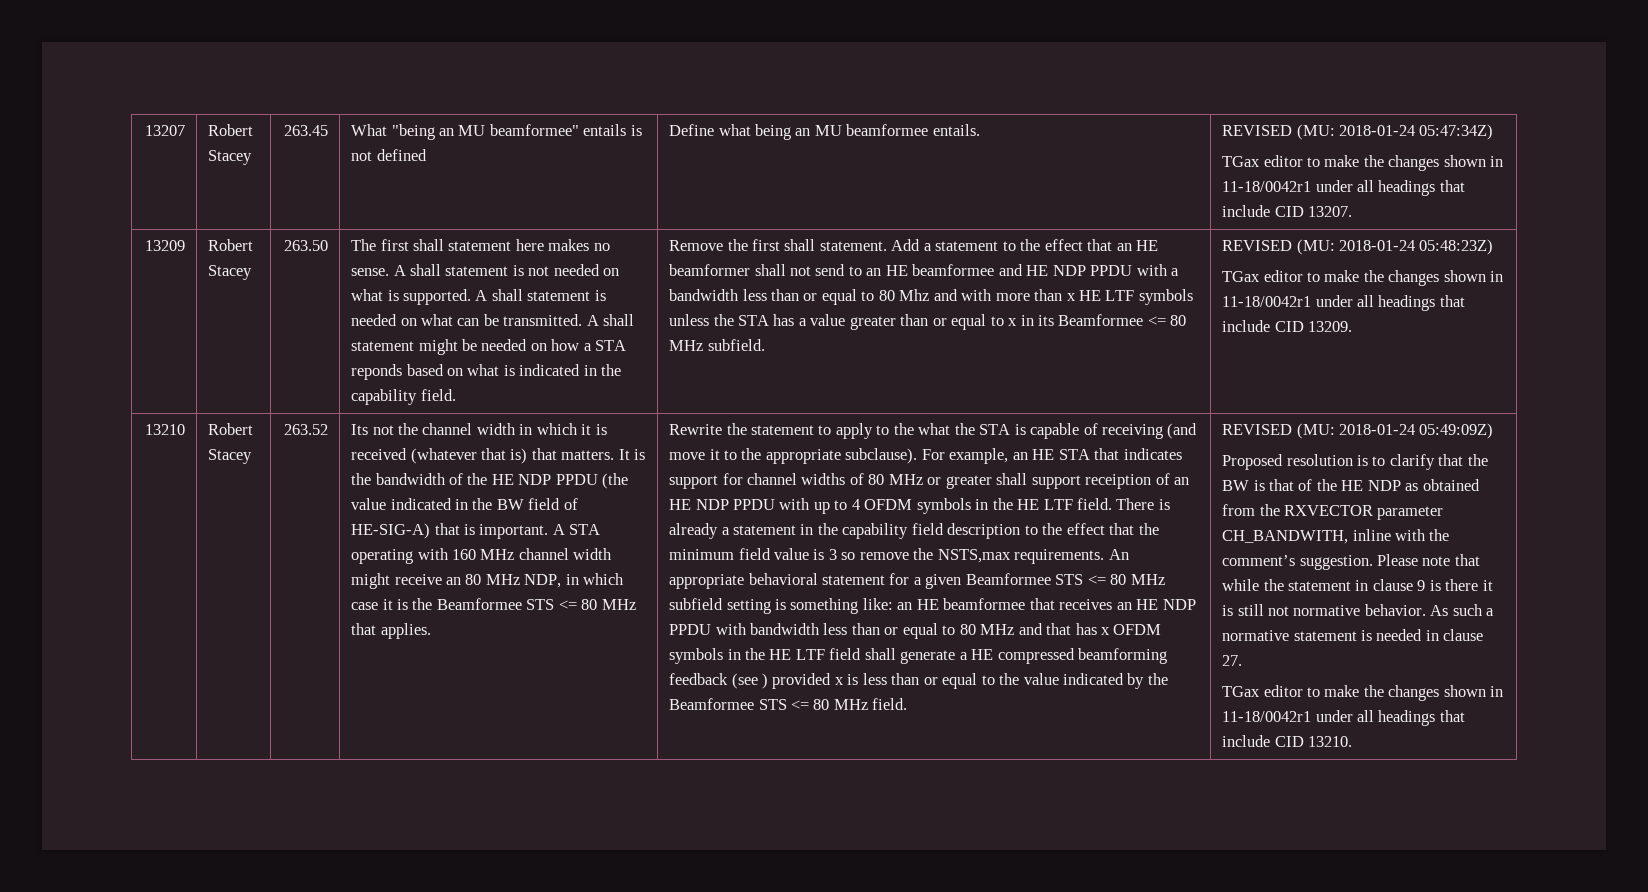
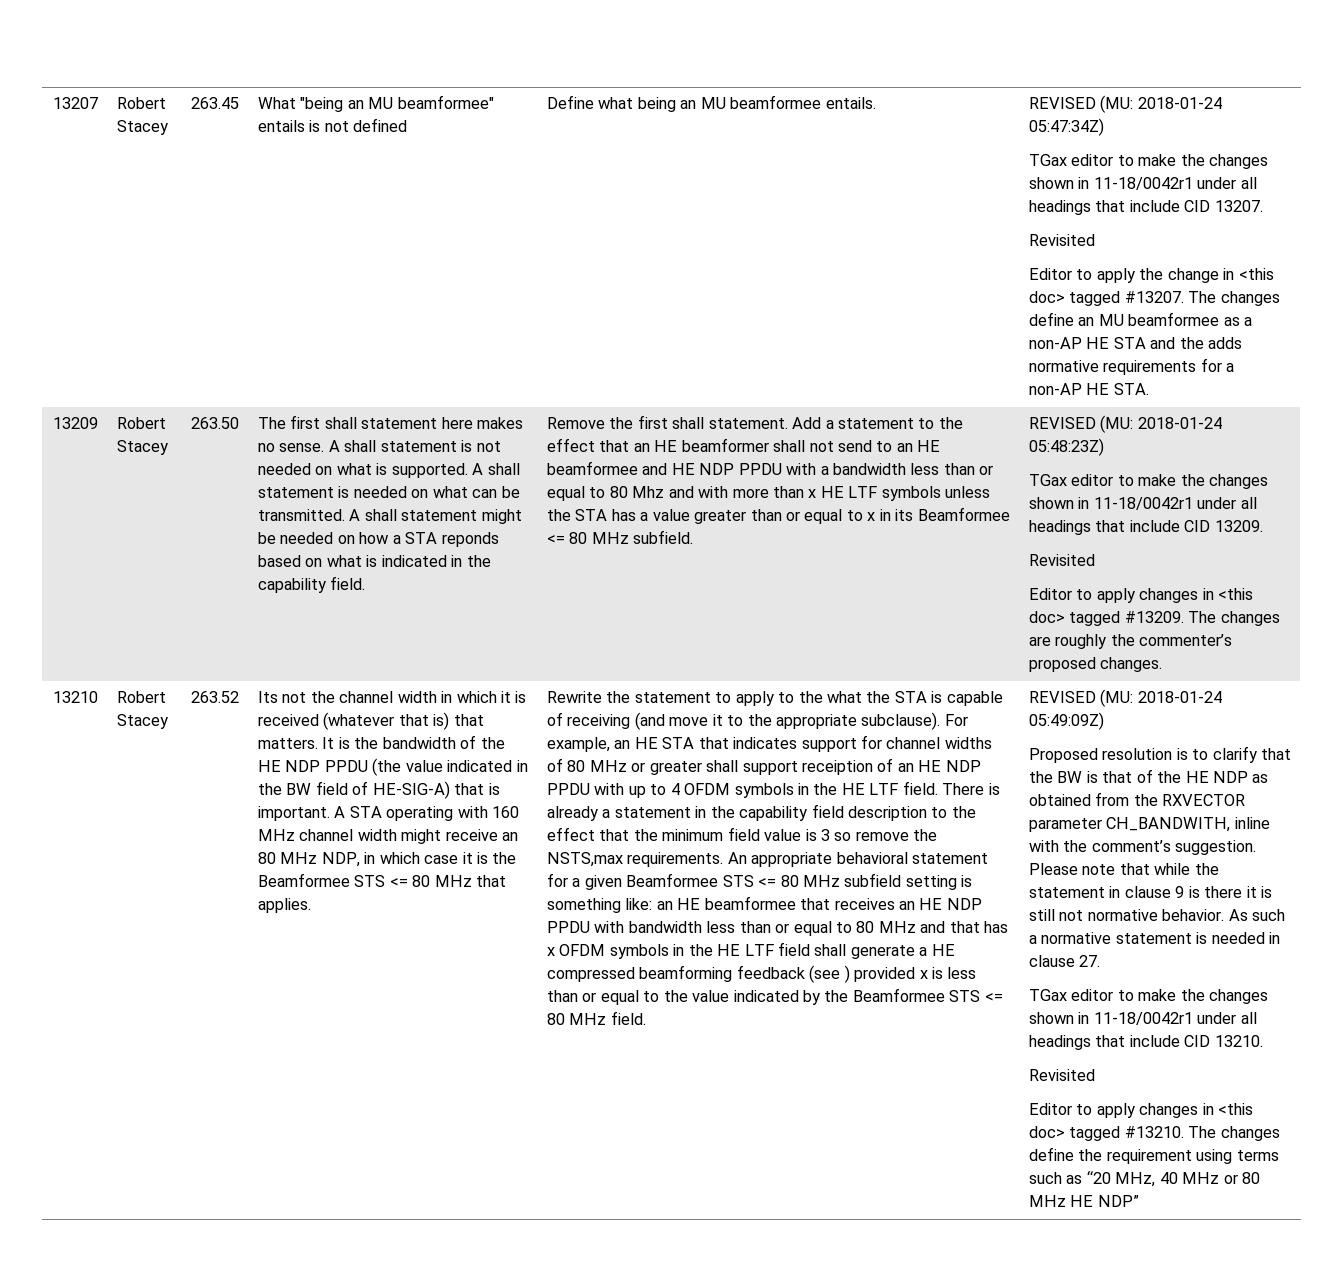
  TGax editor to make the changes shown in 11-18/0042r1 under all headings that include CID 13207.
+ Revisited
+ Editor to apply the change in <this doc> tagged #13207. The changes define an MU beamformee as a non-AP HE STA and the adds normative requirements for a non-AP HE STA.
  TGax editor to make the changes shown in 11-18/0042r1 under all headings that include CID 13209.
+ Revisited
+ Editor to apply changes in <this doc> tagged #13209. The changes are roughly the commenter’s proposed changes.
  TGax editor to make the changes shown in 11-18/0042r1 under all headings that include CID 13210.
+ Revisited
+ Editor to apply changes in <this doc> tagged #13210. The changes define the requirement using terms such as “20 MHz, 40 MHz or 80 MHz HE NDP”

